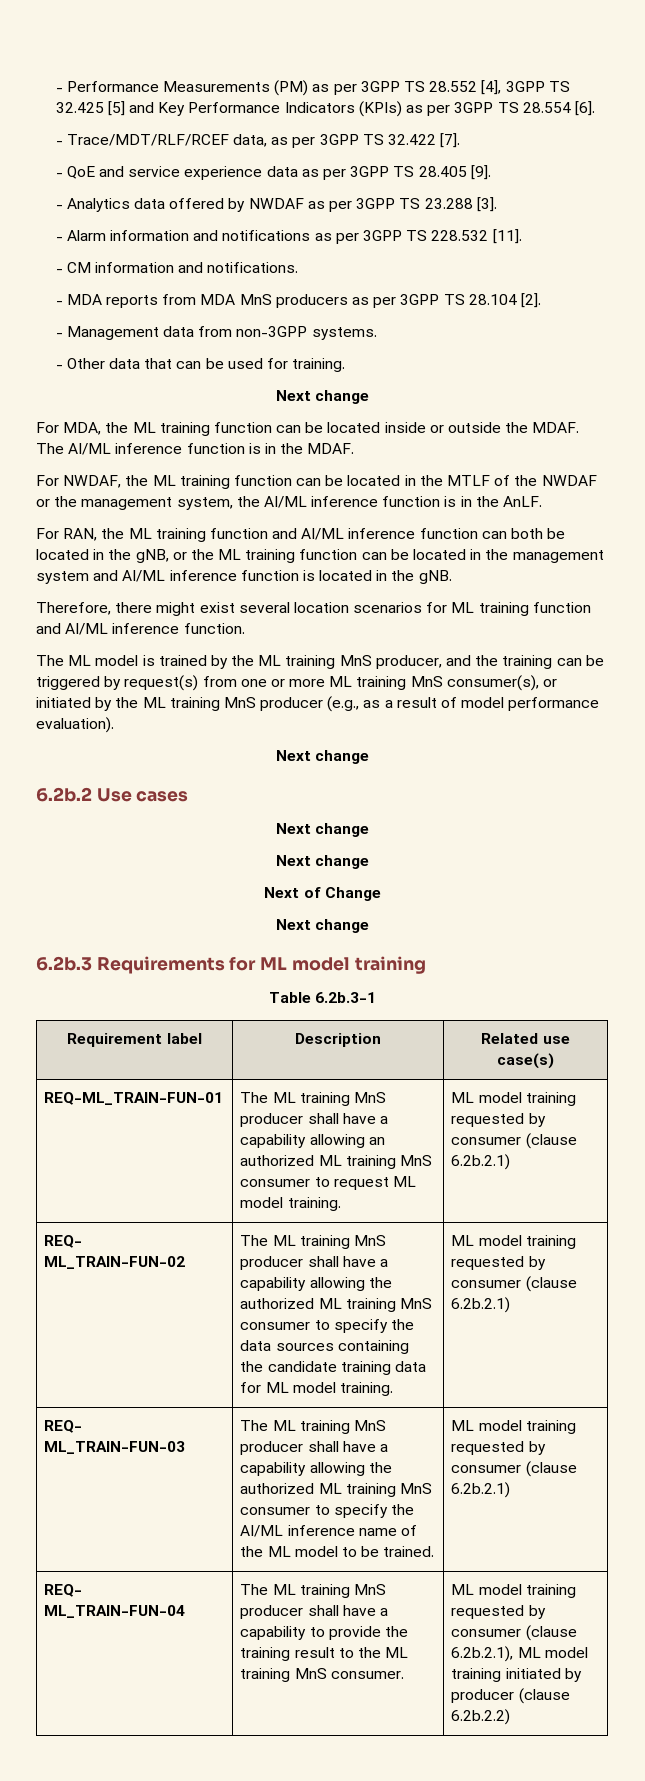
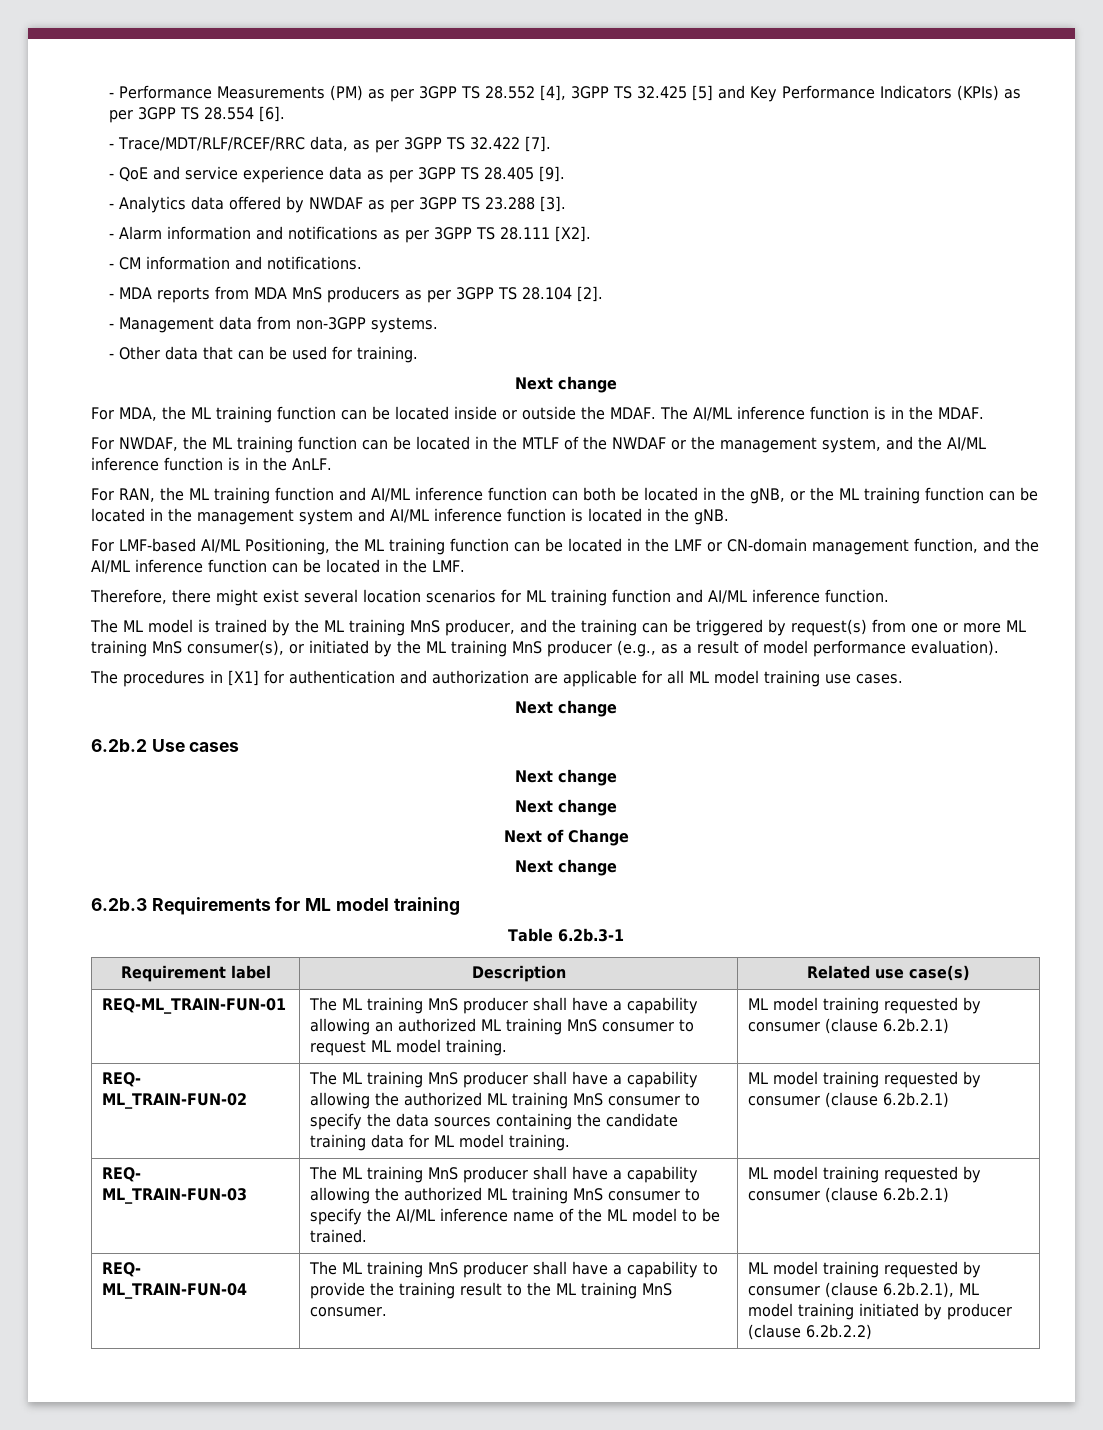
- - Trace/MDT/RLF/RCEF data, as per 3GPP TS 32.422 [7].
+ - Trace/MDT/RLF/RCEF/RRC data, as per 3GPP TS 32.422 [7].
- - Alarm information and notifications as per 3GPP TS 228.532 [11].
+ - Alarm information and notifications as per 3GPP TS 28.111 [X2].
- For NWDAF, the ML training function can be located in the MTLF of the NWDAF or the management system, the AI/ML inference function is in the AnLF.
+ For NWDAF, the ML training function can be located in the MTLF of the NWDAF or the management system, and the AI/ML inference function is in the AnLF.
+ For LMF-based AI/ML Positioning, the ML training function can be located in the LMF or CN-domain management function, and the AI/ML inference function can be located in the LMF.
+ The procedures in [X1] for authentication and authorization are applicable for all ML model training use cases.

